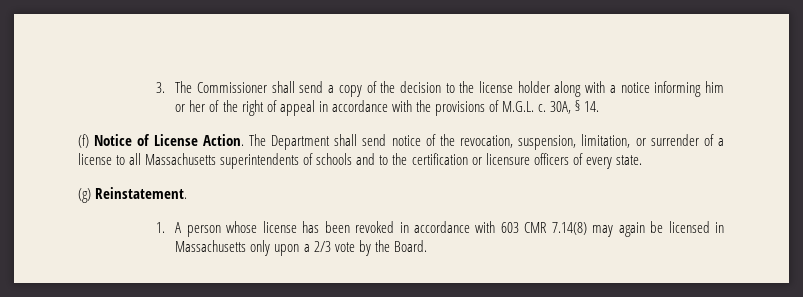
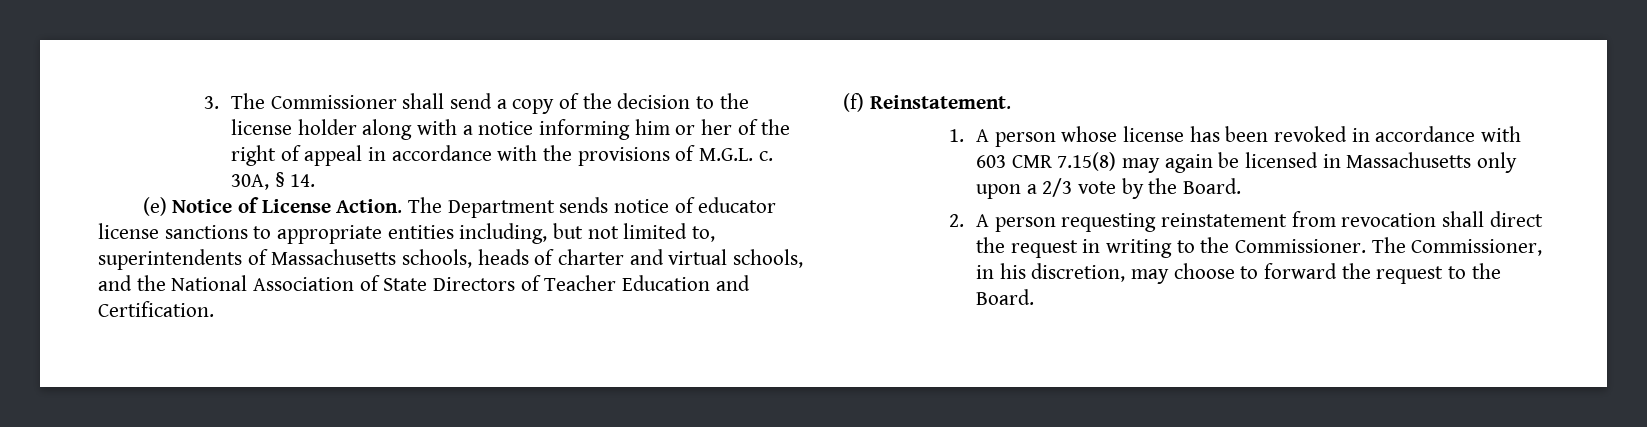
- (f) Notice of License Action.
+ (e) Notice of License Action.
- The Department shall send notice of the revocation, suspension, limitation, or surrender of a license to all Massachusetts superintendents of schools and to the certification or licensure officers of every state.
- (g) Reinstatement.
+ The Department sends notice of educator license sanctions to appropriate entities including, but not limited to, superintendents of Massachusetts schools, heads of charter and virtual schools, and the National Association of State Directors of Teacher Education and Certification.
+ (f) Reinstatement.
- 1. A person whose license has been revoked in accordance with 603 CMR 7.14(8) may again be licensed in Massachusetts only upon a 2/3 vote by the Board.
+ 1. A person whose license has been revoked in accordance with 603 CMR 7.15(8) may again be licensed in Massachusetts only upon a 2/3 vote by the Board.
+ 2. A person requesting reinstatement from revocation shall direct the request in writing to the Commissioner. The Commissioner, in his discretion, may choose to forward the request to the Board.

